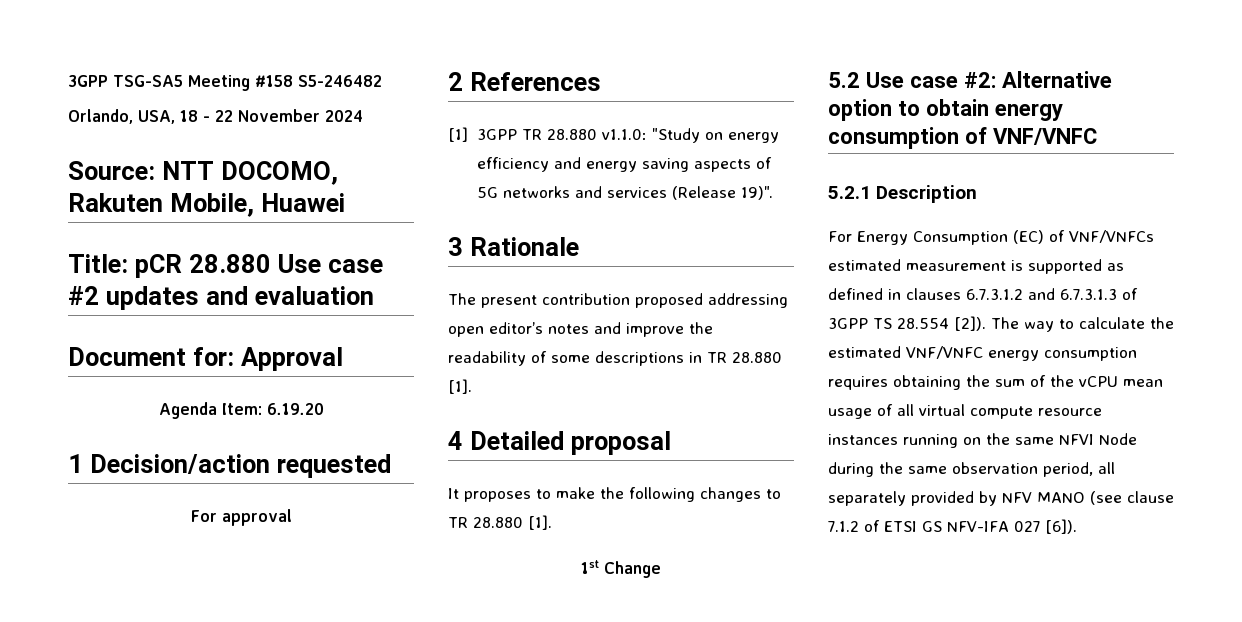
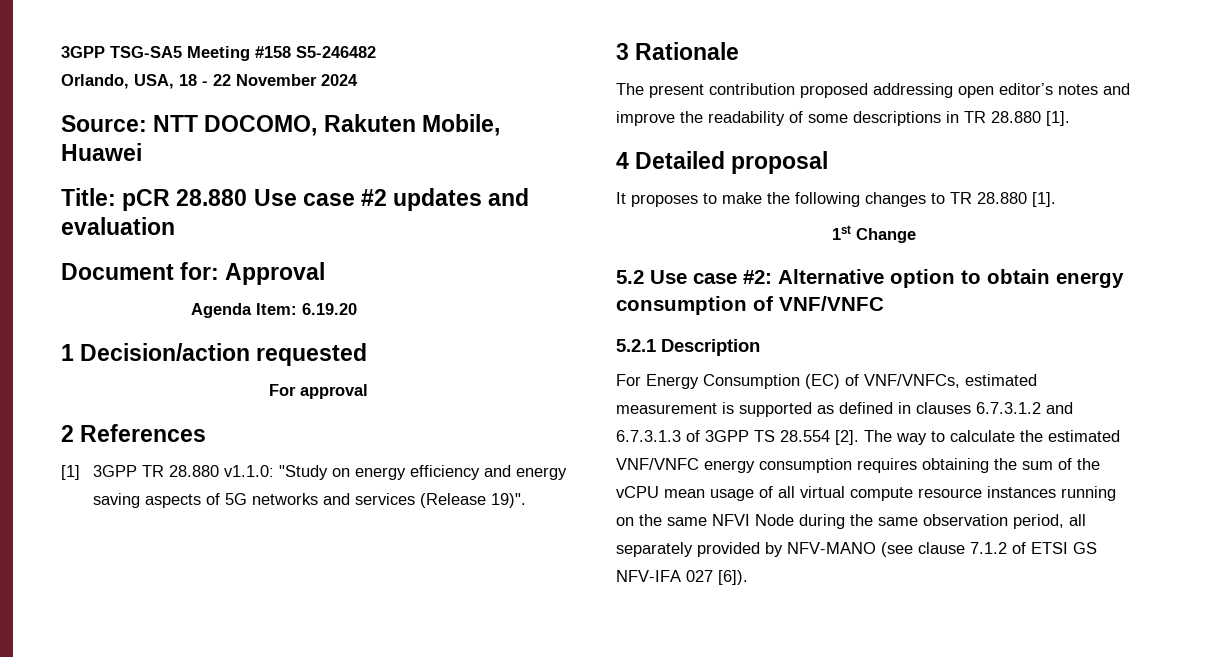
- For Energy Consumption (EC) of VNF/VNFCs estimated measurement is supported as defined in clauses 6.7.3.1.2 and 6.7.3.1.3 of 3GPP TS 28.554 [2]).
+ For Energy Consumption (EC) of VNF/VNFCs, estimated measurement is supported as defined in clauses 6.7.3.1.2 and 6.7.3.1.3 of 3GPP TS 28.554 [2].
- The way to calculate the estimated VNF/VNFC energy consumption requires obtaining the sum of the vCPU mean usage of all virtual compute resource instances running on the same NFVI Node during the same observation period, all separately provided by NFV MANO (see clause 7.1.2 of ETSI GS NFV-IFA 027 [6]).
+ The way to calculate the estimated VNF/VNFC energy consumption requires obtaining the sum of the vCPU mean usage of all virtual compute resource instances running on the same NFVI Node during the same observation period, all separately provided by NFV-MANO (see clause 7.1.2 of ETSI GS NFV-IFA 027 [6]).

